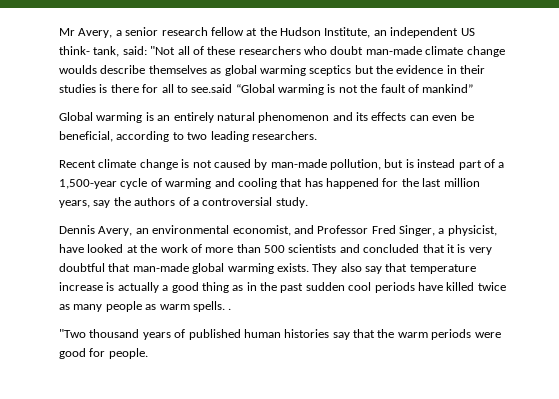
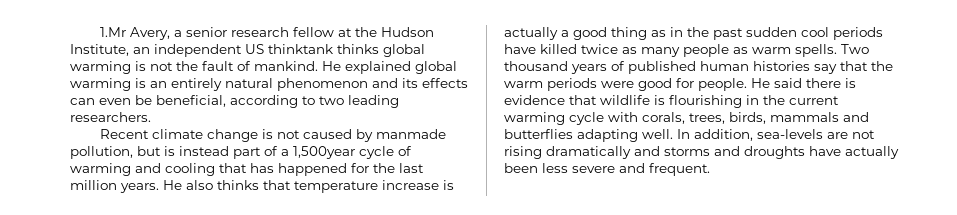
- Mr Avery, a senior research fellow at the Hudson Institute, an independent US think- tank, said: "Not all of these researchers who doubt man-made climate change woulds describe themselves as global warming sceptics but the evidence in their studies is there for all to see.said “Global warming is not the fault of mankind”
- Global warming is an entirely natural phenomenon and its effects can even be beneficial, according to two leading researchers.
+ 1.Mr Avery, a senior research fellow at the Hudson Institute, an independent US thinktank thinks global warming is not the fault of mankind. He explained global warming is an entirely natural phenomenon and its effects can even be beneficial, according to two leading researchers.
- Recent climate change is not caused by man-made pollution, but is instead part of a 1,500-year cycle of warming and cooling that has happened for the last million years, say the authors of a controversial study.
- Dennis Avery, an environmental economist, and Professor Fred Singer, a physicist, have looked at the work of more than 500 scientists and concluded that it is very doubtful that man-made global warming exists. They also say that temperature increase is actually a good thing as in the past sudden cool periods have killed twice as many people as warm spells. .
- "Two thousand years of published human histories say that the warm periods were good for people.
+ Recent climate change is not caused by manmade pollution, but is instead part of a 1,500year cycle of warming and cooling that has happened for the last million years. He also thinks that temperature increase is actually a good thing as in the past sudden cool periods have killed twice as many people as warm spells. Two thousand years of published human histories say that the warm periods were good for people.
+ He said there is evidence that wildlife is flourishing in the current warming cycle with corals, trees, birds, mammals and butterflies adapting well. In addition, sea-levels are not rising dramatically and storms and droughts have actually been less severe and frequent.

